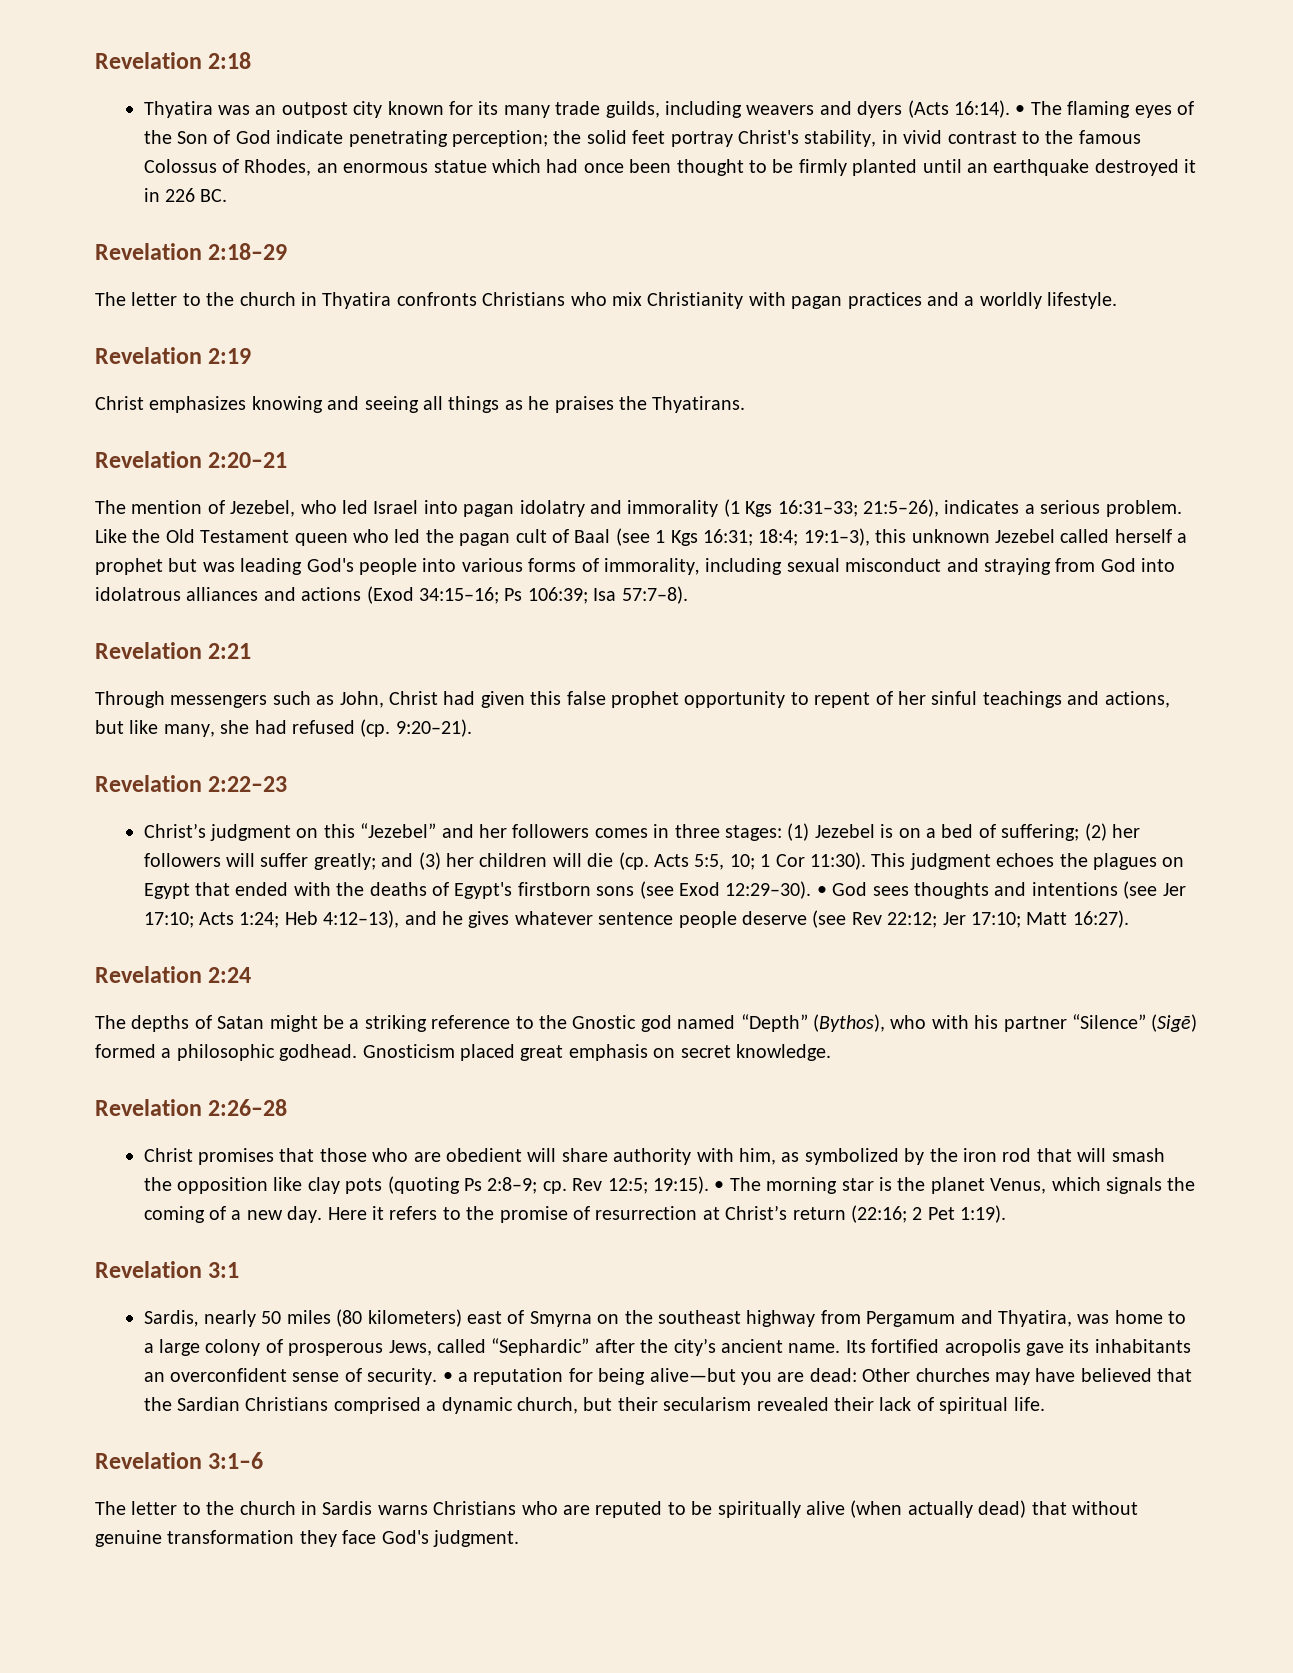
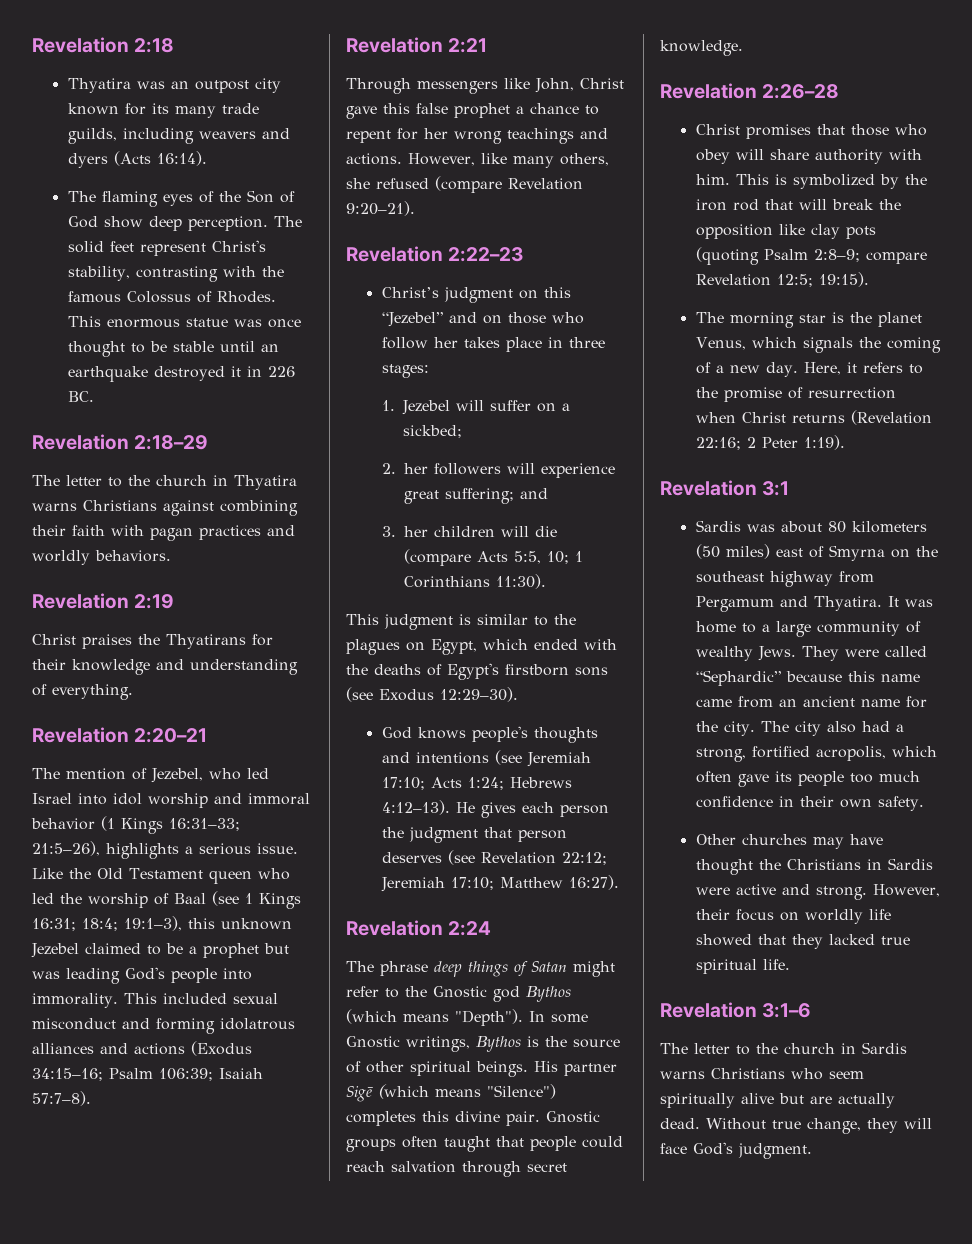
- Thyatira was an outpost city known for its many trade guilds, including weavers and dyers (Acts 16:14). • The flaming eyes of the Son of God indicate penetrating perception; the solid feet portray Christ's stability, in vivid contrast to the famous Colossus of Rhodes, an enormous statue which had once been thought to be firmly planted until an earthquake destroyed it in 226 BC.
+ Thyatira was an outpost city known for its many trade guilds, including weavers and dyers (Acts 16:14).
+ The flaming eyes of the Son of God show deep perception. The solid feet represent Christ's stability, contrasting with the famous Colossus of Rhodes. This enormous statue was once thought to be stable until an earthquake destroyed it in 226 BC.
- The letter to the church in Thyatira confronts Christians who mix Christianity with pagan practices and a worldly lifestyle.
+ The letter to the church in Thyatira warns Christians against combining their faith with pagan practices and worldly behaviors.
- Christ emphasizes knowing and seeing all things as he praises the Thyatirans.
+ Christ praises the Thyatirans for their knowledge and understanding of everything.
- The mention of Jezebel, who led Israel into pagan idolatry and immorality (1 Kgs 16:31–33; 21:5–26), indicates a serious problem.
+ The mention of Jezebel, who led Israel into idol worship and immoral behavior (1 Kings 16:31–33; 21:5–26), highlights a serious issue.
- Like the Old Testament queen who led the pagan cult of Baal (see 1 Kgs 16:31; 18:4; 19:1–3), this unknown Jezebel called herself a prophet but was leading God's people into various forms of immorality, including sexual misconduct and straying from God into idolatrous alliances and actions (Exod 34:15–16; Ps 106:39; Isa 57:7–8).
+ Like the Old Testament queen who led the worship of Baal (see 1 Kings 16:31; 18:4; 19:1–3), this unknown Jezebel claimed to be a prophet but was leading God's people into immorality. This included sexual misconduct and forming idolatrous alliances and actions (Exodus 34:15–16; Psalm 106:39; Isaiah 57:7–8).
- Through messengers such as John, Christ had given this false prophet opportunity to repent of her sinful teachings and actions, but like many, she had refused (cp. 9:20–21).
+ Through messengers like John, Christ gave this false prophet a chance to repent for her wrong teachings and actions. However, like many others, she refused (compare Revelation 9:20–21).
- Christ’s judgment on this “Jezebel” and her followers comes in three stages: (1) Jezebel is on a bed of suffering; (2) her followers will suffer greatly; and (3) her children will die (cp. Acts 5:5, 10; 1 Cor 11:30). This judgment echoes the plagues on Egypt that ended with the deaths of Egypt's firstborn sons (see Exod 12:29–30). • God sees thoughts and intentions (see Jer 17:10; Acts 1:24; Heb 4:12–13), and he gives whatever sentence people deserve (see Rev 22:12; Jer 17:10; Matt 16:27).
+ Christ’s judgment on this “Jezebel” and on those who follow her takes place in three stages:
+ 1. Jezebel will suffer on a sickbed;
+ 2. her followers will experience great suffering; and
+ 3. her children will die (compare Acts 5:5, 10; 1 Corinthians 11:30).
+ This judgment is similar to the plagues on Egypt, which ended with the deaths of Egypt's firstborn sons (see Exodus 12:29–30).
+ God knows people's thoughts and intentions (see Jeremiah 17:10; Acts 1:24; Hebrews 4:12–13). He gives each person the judgment that person deserves (see Revelation 22:12; Jeremiah 17:10; Matthew 16:27).
  Revelation 2:24
- The depths of Satan might be a striking reference to the Gnostic god named “Depth” (Bythos), who with his partner “Silence” (Sigē) formed a philosophic godhead. Gnosticism placed great emphasis on secret knowledge.
+ The phrase deep things of Satan might refer to the Gnostic god Bythos (which means "Depth"). In some Gnostic writings, Bythos is the source of other spiritual beings. His partner Sigē (which means "Silence") completes this divine pair. Gnostic groups often taught that people could reach salvation through secret knowledge.
- Christ promises that those who are obedient will share authority with him, as symbolized by the iron rod that will smash the opposition like clay pots (quoting Ps 2:8–9; cp. Rev 12:5; 19:15). • The morning star is the planet Venus, which signals the coming of a new day.
+ Christ promises that those who obey will share authority with him. This is symbolized by the iron rod that will break the opposition like clay pots (quoting Psalm 2:8–9; compare Revelation 12:5; 19:15).
+ The morning star is the planet Venus, which signals the coming of a new day.
- Here it refers to the promise of resurrection at Christ’s return (22:16; 2 Pet 1:19).
+ Here, it refers to the promise of resurrection when Christ returns (Revelation 22:16; 2 Peter 1:19).
  Revelation 3:1
- Sardis, nearly 50 miles (80 kilometers) east of Smyrna on the southeast highway from Pergamum and Thyatira, was home to a large colony of prosperous Jews, called “Sephardic” after the city’s ancient name. Its fortified acropolis gave its inhabitants an overconfident sense of security. • a reputation for being alive—but you are dead: Other churches may have believed that the Sardian Christians comprised a dynamic church, but their secularism revealed their lack of spiritual life.
+ Sardis was about 80 kilometers (50 miles) east of Smyrna on the southeast highway from Pergamum and Thyatira. It was home to a large community of wealthy Jews. They were called “Sephardic” because this name came from an ancient name for the city. The city also had a strong, fortified acropolis, which often gave its people too much confidence in their own safety.
+ Other churches may have thought the Christians in Sardis were active and strong. However, their focus on worldly life showed that they lacked true spiritual life.
- The letter to the church in Sardis warns Christians who are reputed to be spiritually alive (when actually dead) that without genuine transformation they face God's judgment.
+ The letter to the church in Sardis warns Christians who seem spiritually alive but are actually dead. Without true change, they will face God's judgment.

